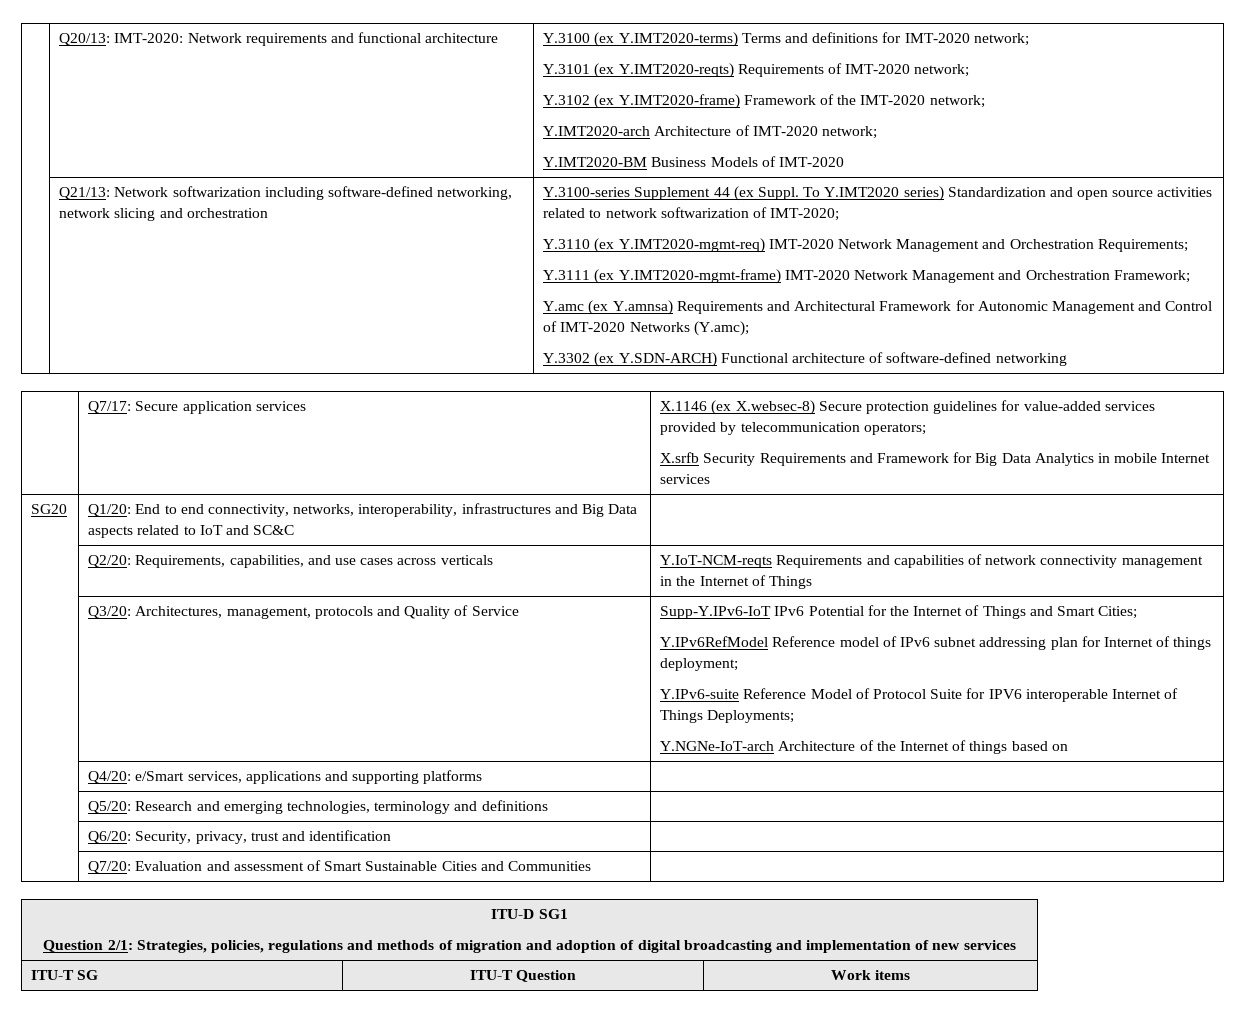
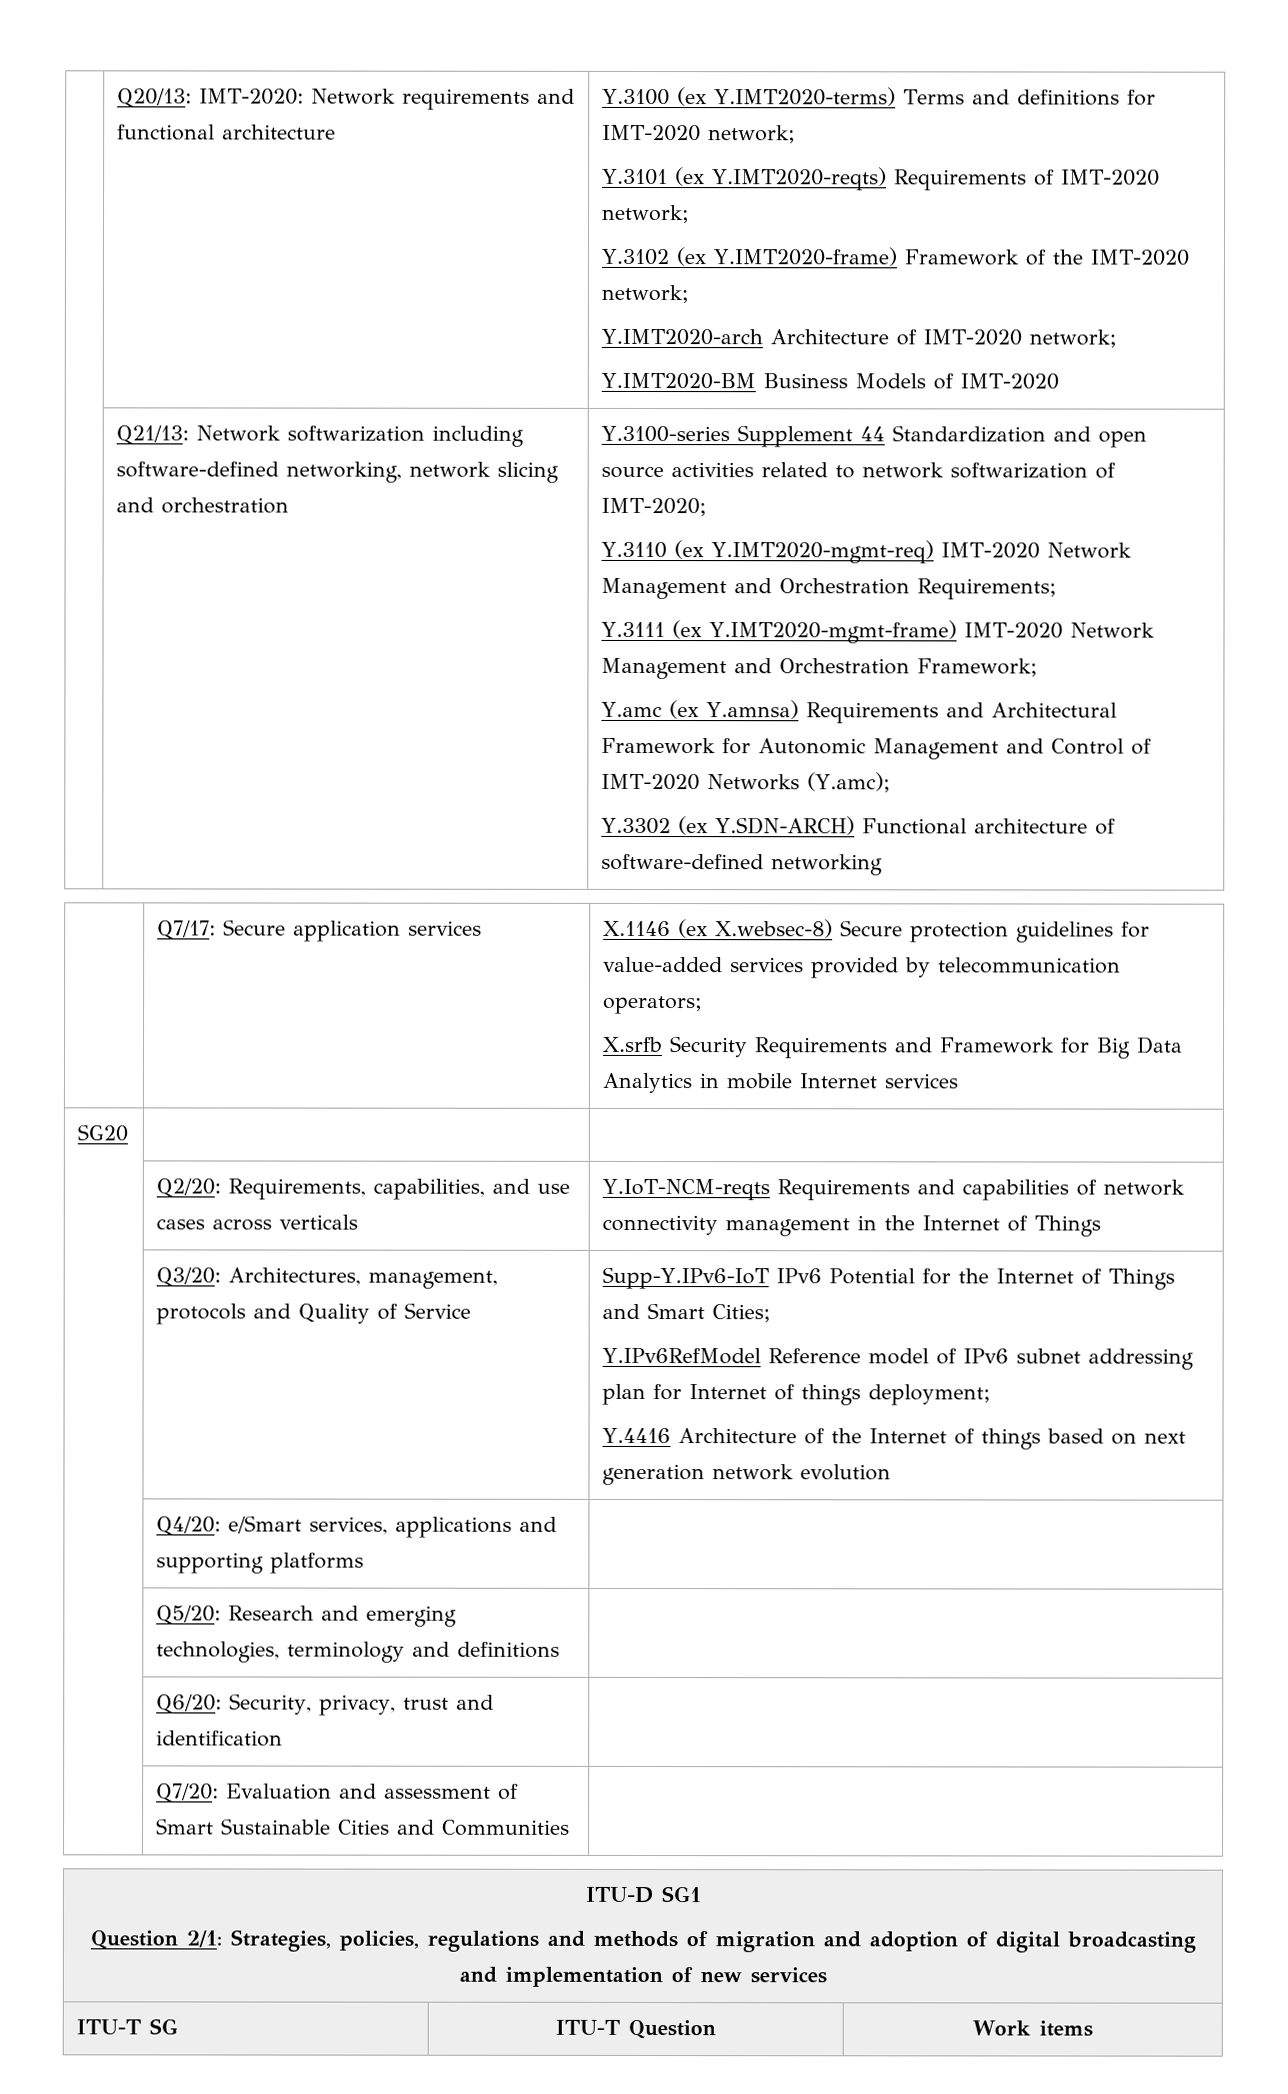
- Y.3100-series Supplement 44 (ex Suppl. To Y.IMT2020 series) Standardization and open source activities related to network softwarization of IMT-2020;
+ Y.3100-series Supplement 44 Standardization and open source activities related to network softwarization of IMT-2020;
- SG20 | Q1/20: End to end connectivity, networks, interoperability, infrastructures and Big Data aspects related to IoT and SC&C |
+ SG20 | |
- Y.IPv6-suite Reference Model of Protocol Suite for IPV6 interoperable Internet of Things Deployments;
- Y.NGNe-IoT-arch Architecture of the Internet of things based on
+ Y.4416 Architecture of the Internet of things based on next generation network evolution

